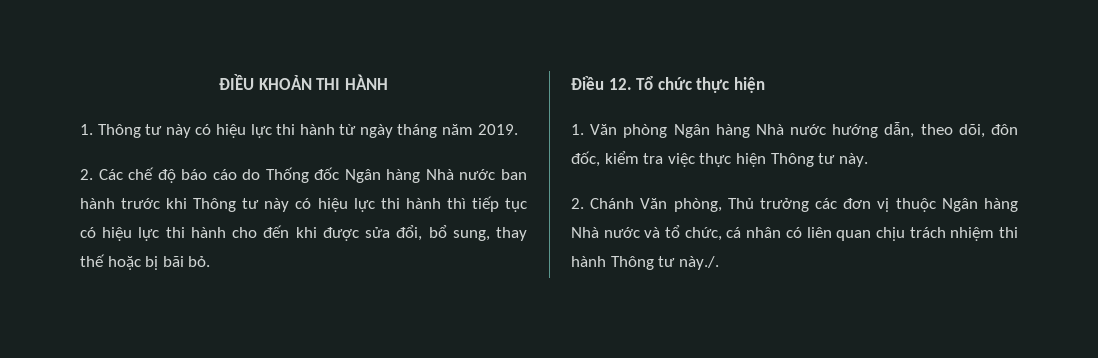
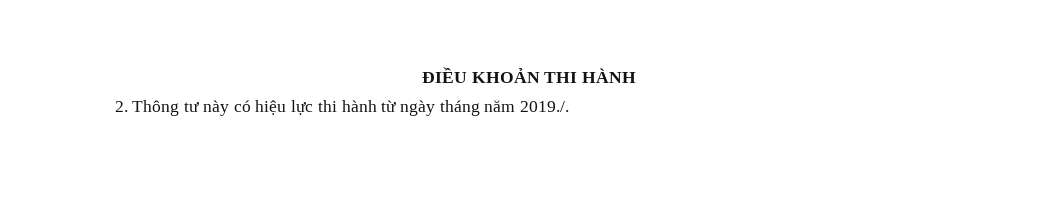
- 1. Thông tư này có hiệu lực thi hành từ ngày tháng năm 2019.
- 2. Các chế độ báo cáo do Thống đốc Ngân hàng Nhà nước ban hành trước khi Thông tư này có hiệu lực thi hành thì tiếp tục có hiệu lực thi hành cho đến khi được sửa đổi, bổ sung, thay thế hoặc bị bãi bỏ.
- Điều 12. Tổ chức thực hiện
- 1. Văn phòng Ngân hàng Nhà nước hướng dẫn, theo dõi, đôn đốc, kiểm tra việc thực hiện Thông tư này.
- 2. Chánh Văn phòng, Thủ trưởng các đơn vị thuộc Ngân hàng Nhà nước và tổ chức, cá nhân có liên quan chịu trách nhiệm thi hành Thông tư này./.
+ 2. Thông tư này có hiệu lực thi hành từ ngày tháng năm 2019./.

